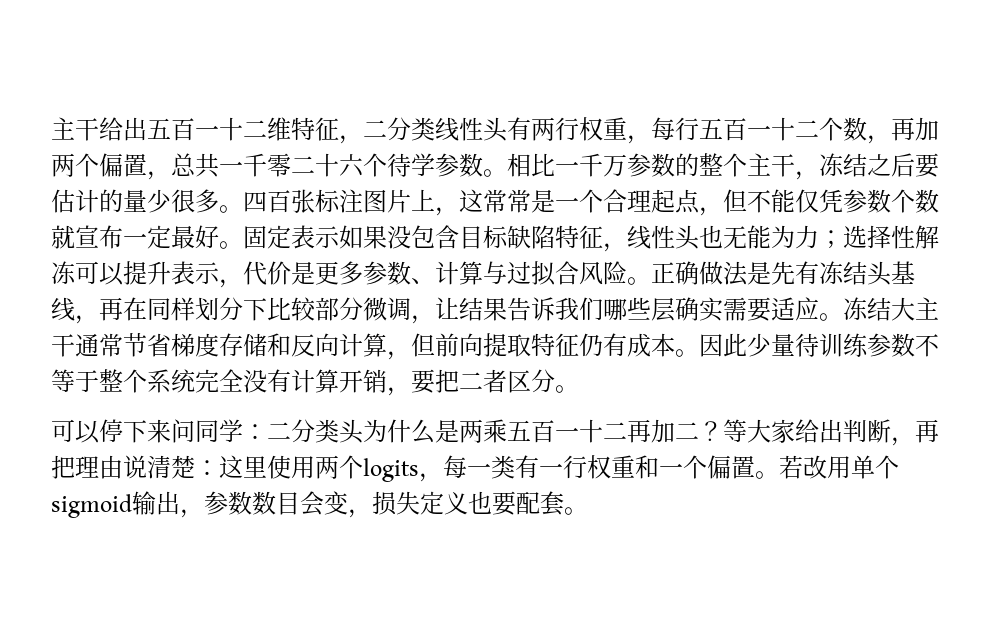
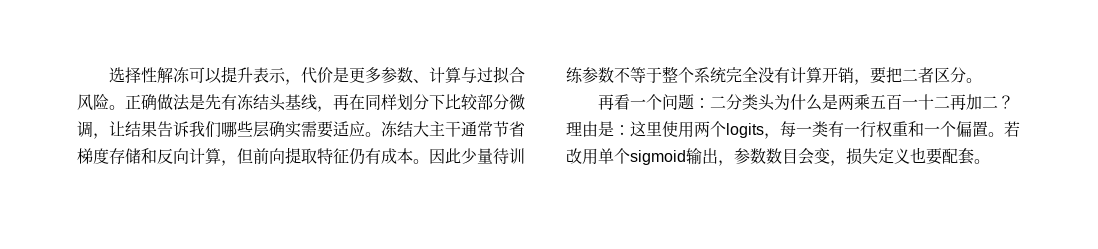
- 主干给出五百一十二维特征，二分类线性头有两行权重，每行五百一十二个数，再加两个偏置，总共一千零二十六个待学参数。相比一千万参数的整个主干，冻结之后要估计的量少很多。四百张标注图片上，这常常是一个合理起点，但不能仅凭参数个数就宣布一定最好。固定表示如果没包含目标缺陷特征，线性头也无能为力；选择性解冻可以提升表示，代价是更多参数、计算与过拟合风险。
+ 选择性解冻可以提升表示，代价是更多参数、计算与过拟合风险。
- 可以停下来问同学：二分类头为什么是两乘五百一十二再加二？
+ 再看一个问题：二分类头为什么是两乘五百一十二再加二？
- 等大家给出判断，再把理由说清楚：这里使用两个logits，每一类有一行权重和一个偏置。
+ 理由是：这里使用两个logits，每一类有一行权重和一个偏置。

